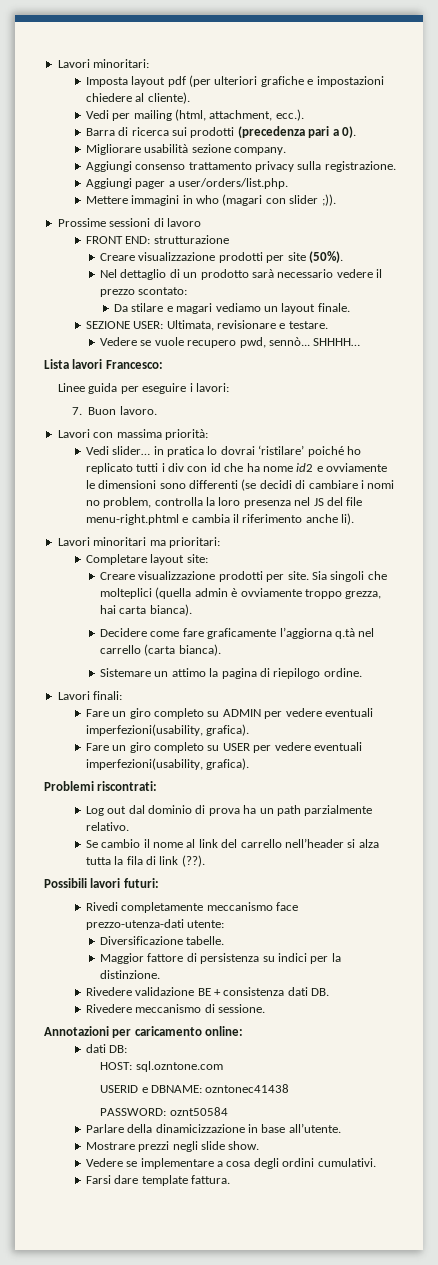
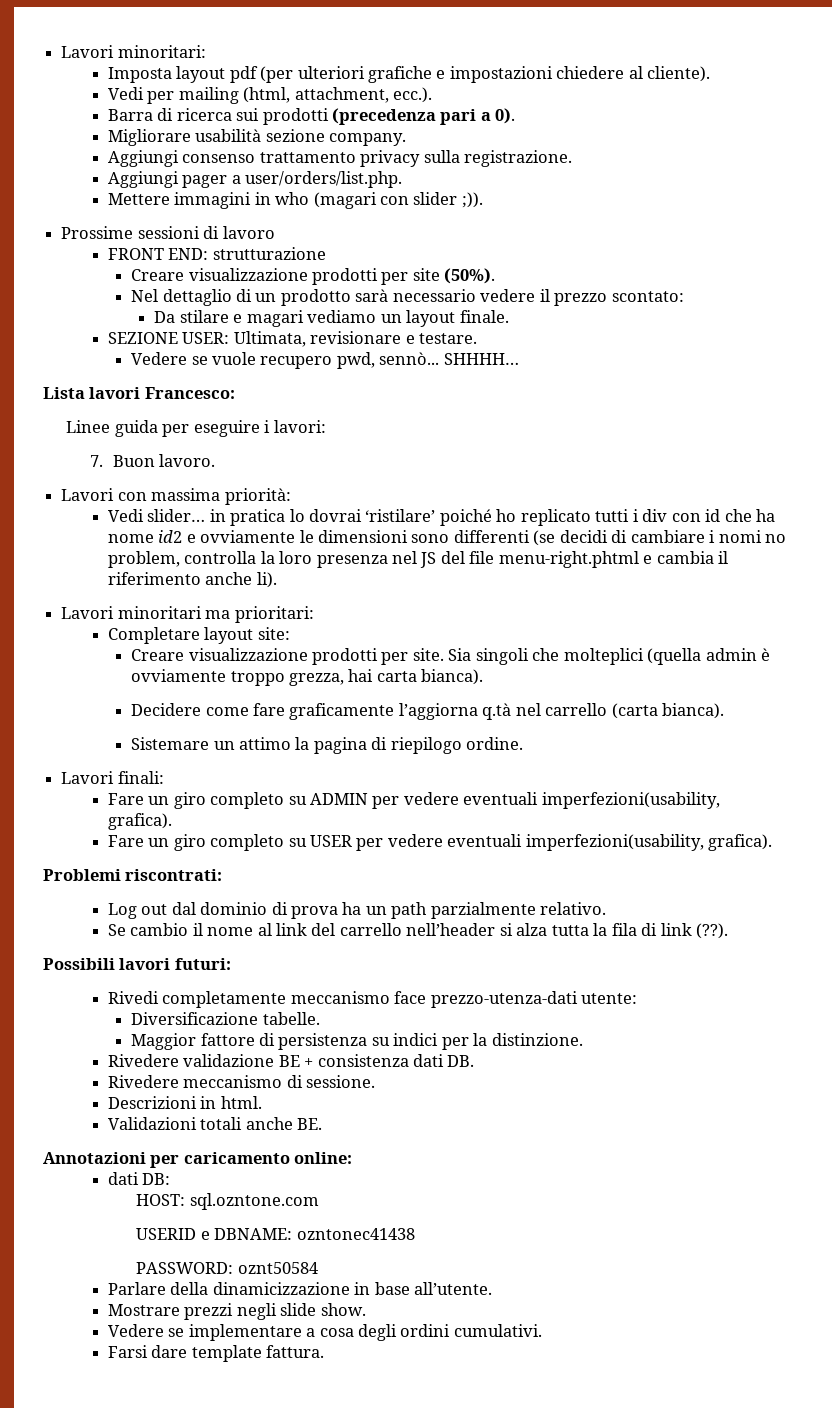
+ Descrizioni in html.
+ Validazioni totali anche BE.

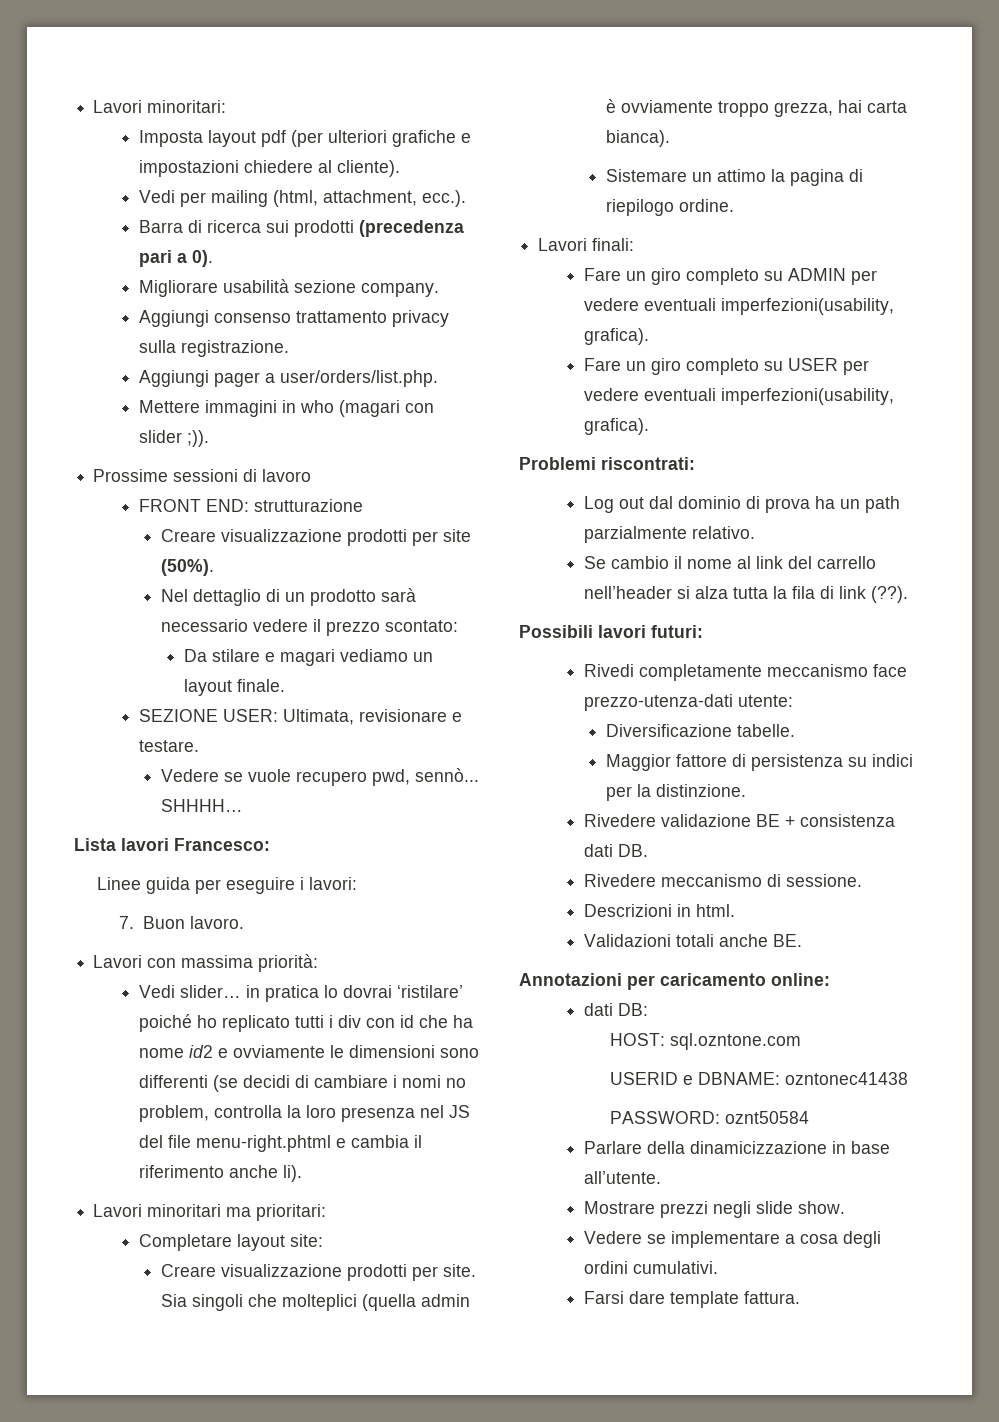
- Decidere come fare graficamente l’aggiorna q.tà nel carrello (carta bianca).

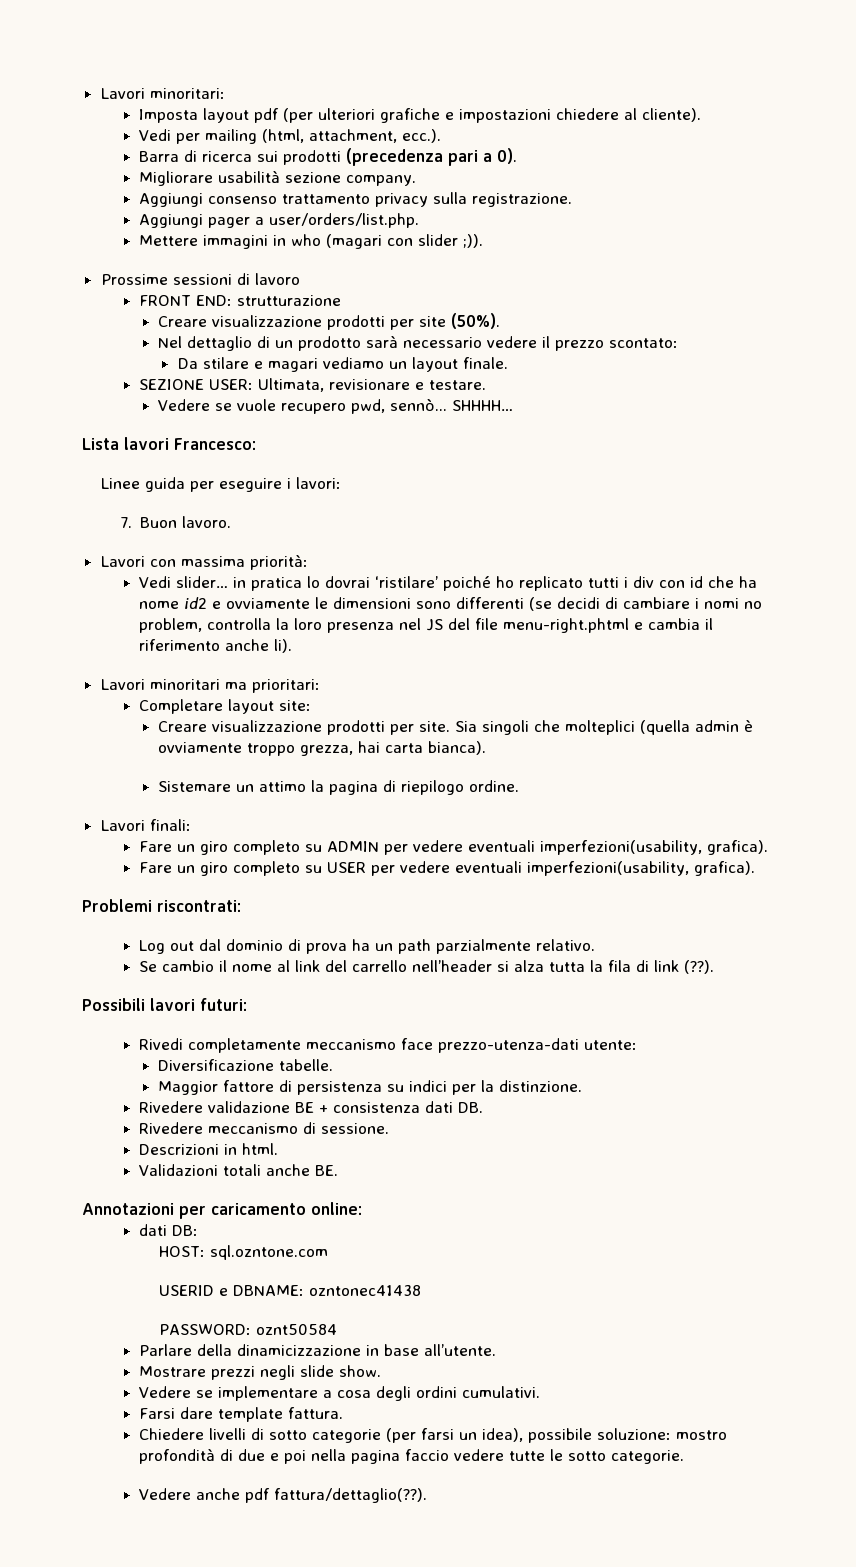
+ Chiedere livelli di sotto categorie (per farsi un idea), possibile soluzione: mostro profondità di due e poi nella pagina faccio vedere tutte le sotto categorie.
+ Vedere anche pdf fattura/dettaglio(??).

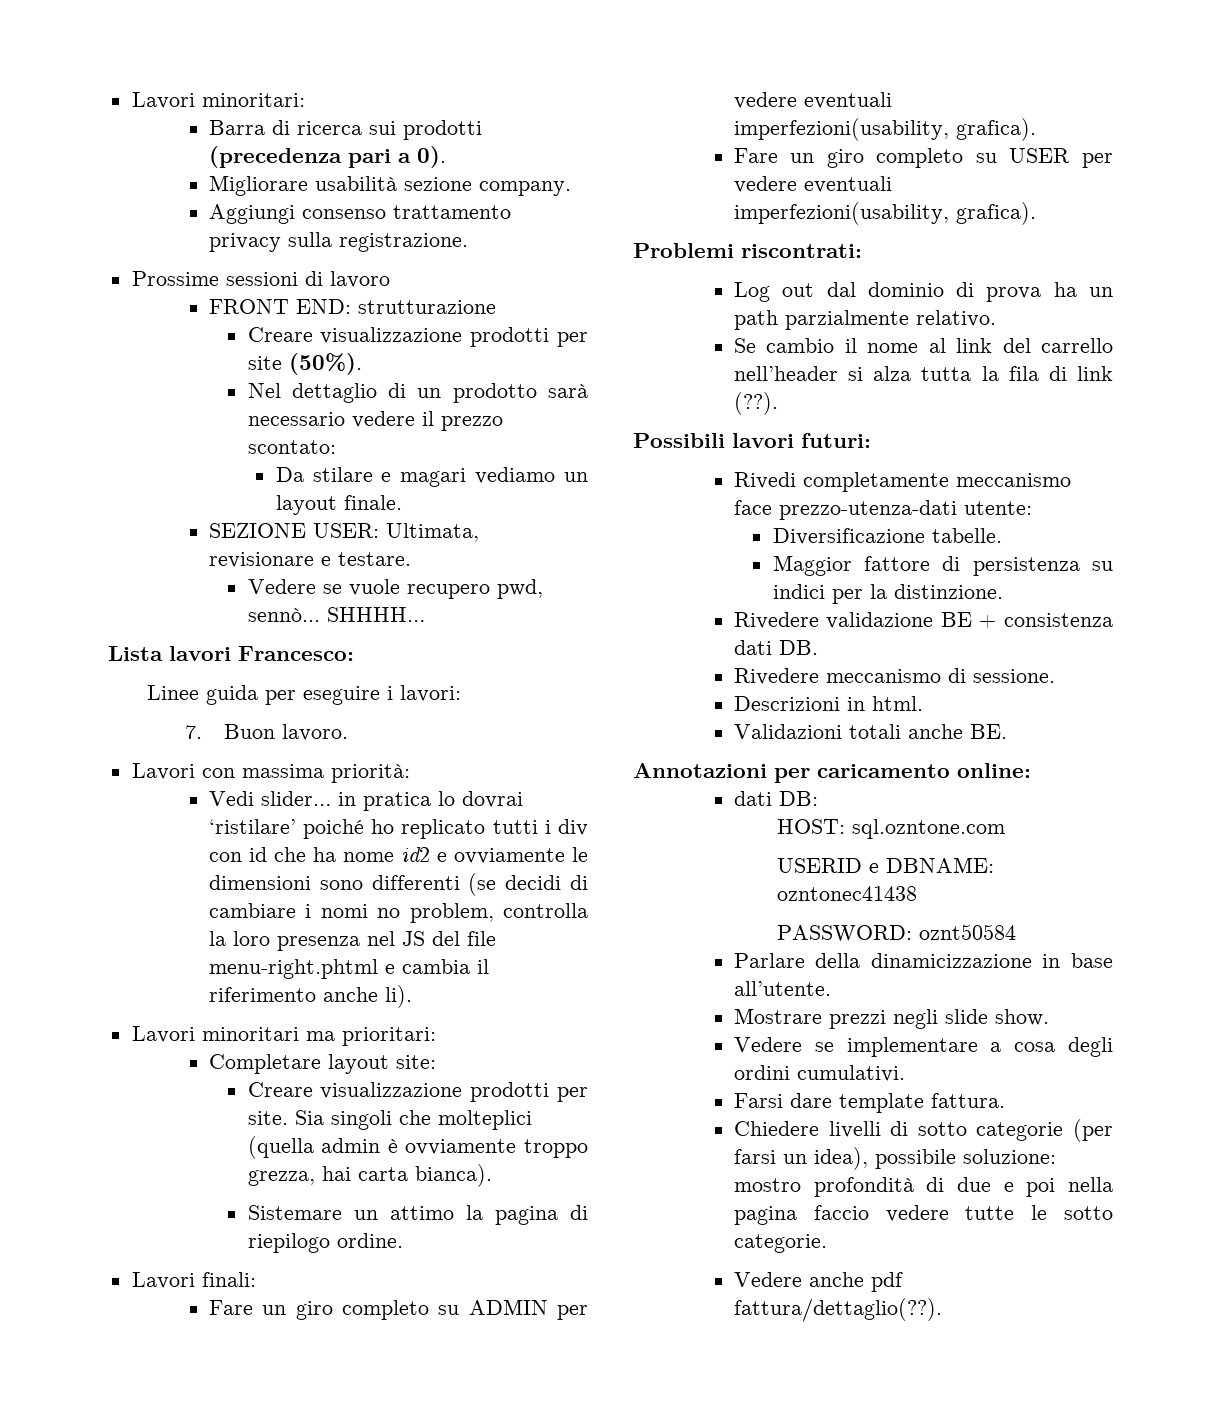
- Imposta layout pdf (per ulteriori grafiche e impostazioni chiedere al cliente).
- Vedi per mailing (html, attachment, ecc.).
- Aggiungi pager a user/orders/list.php.
- Mettere immagini in who (magari con slider ;)).

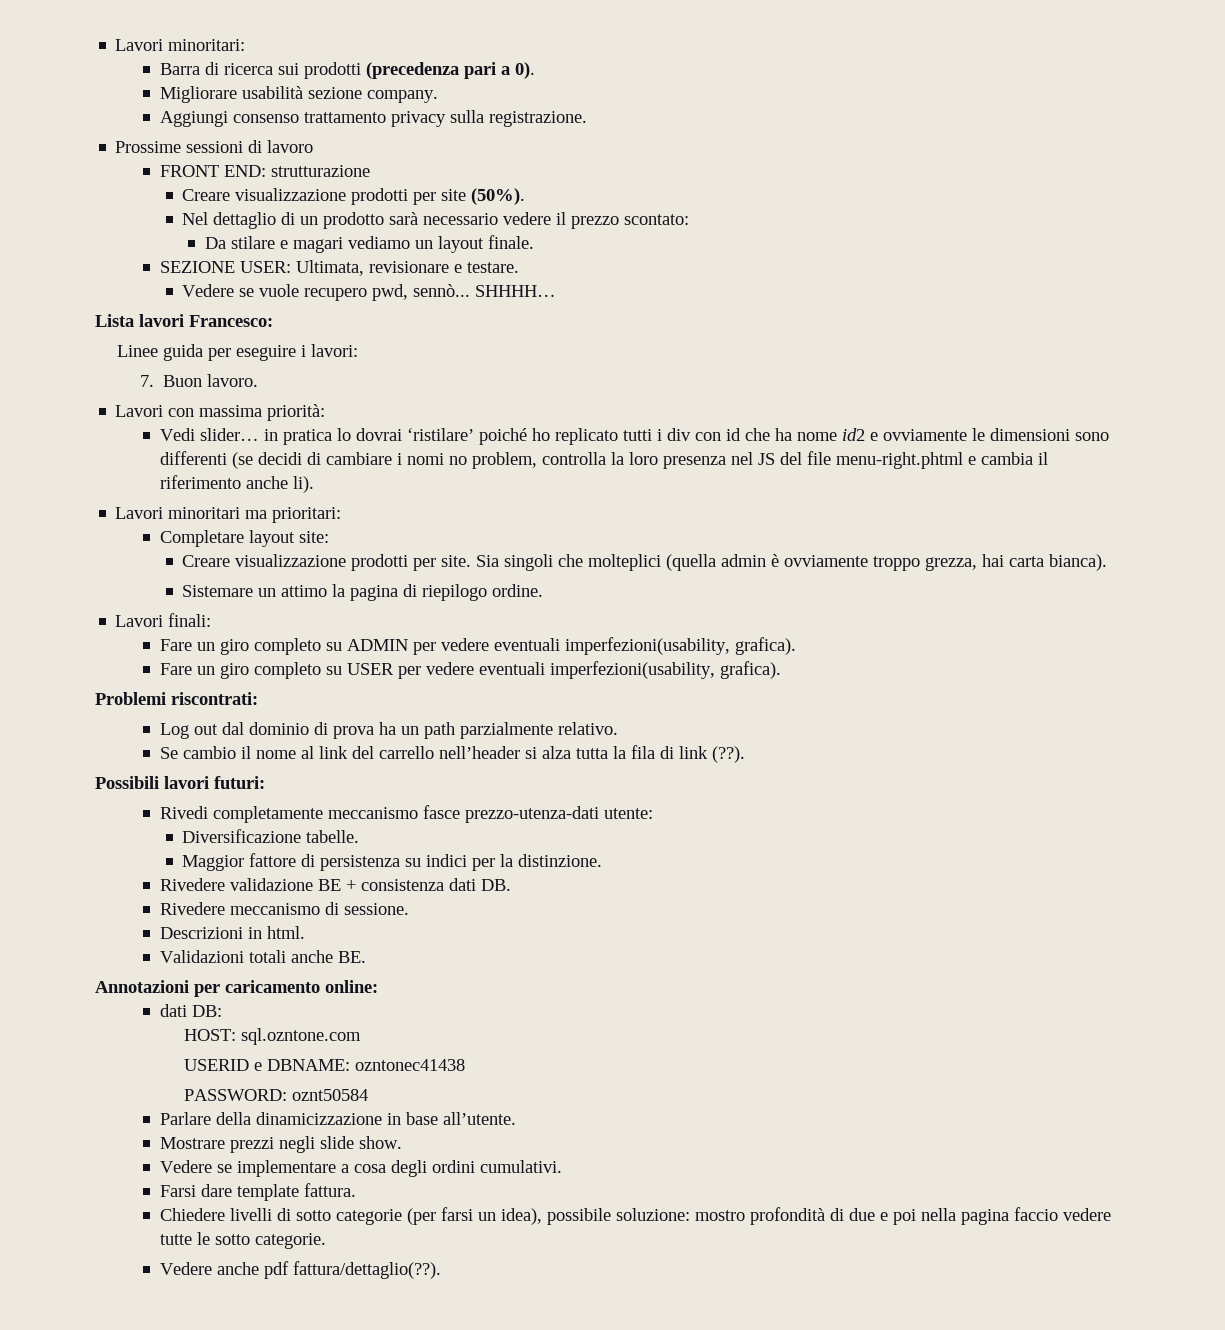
- Rivedi completamente meccanismo face prezzo-utenza-dati utente:
+ Rivedi completamente meccanismo fasce prezzo-utenza-dati utente:

